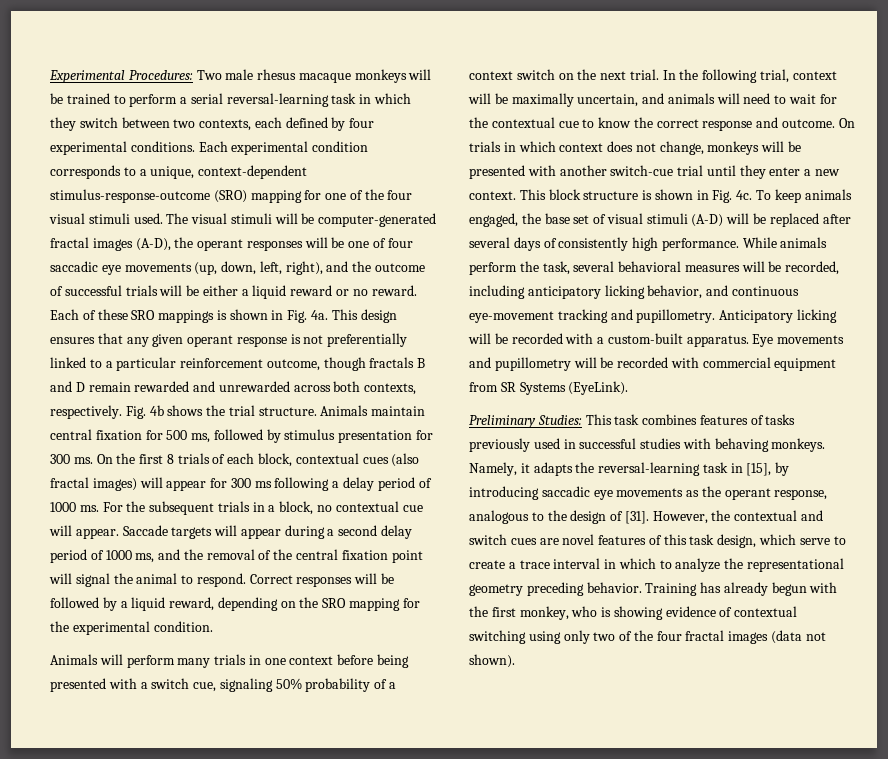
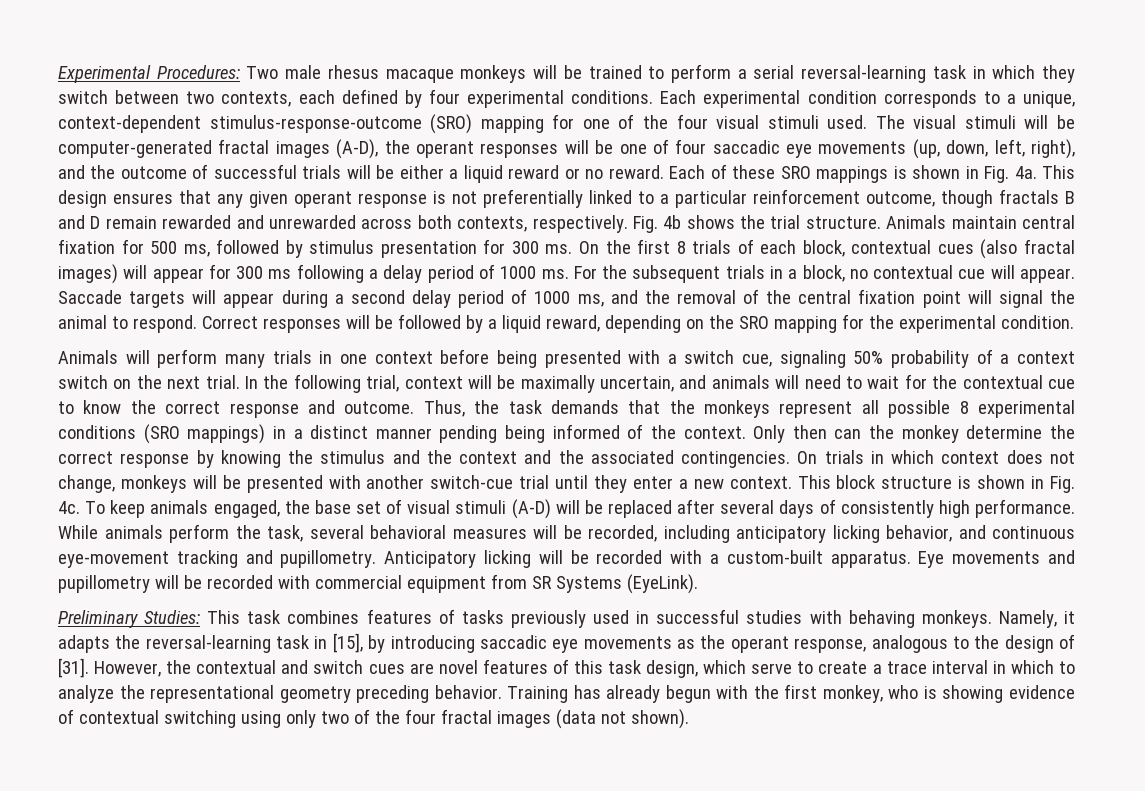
+ Thus, the task demands that the monkeys represent all possible 8 experimental conditions (SRO mappings) in a distinct manner pending being informed of the context. Only then can the monkey determine the correct response by knowing the stimulus and the context and the associated contingencies.

